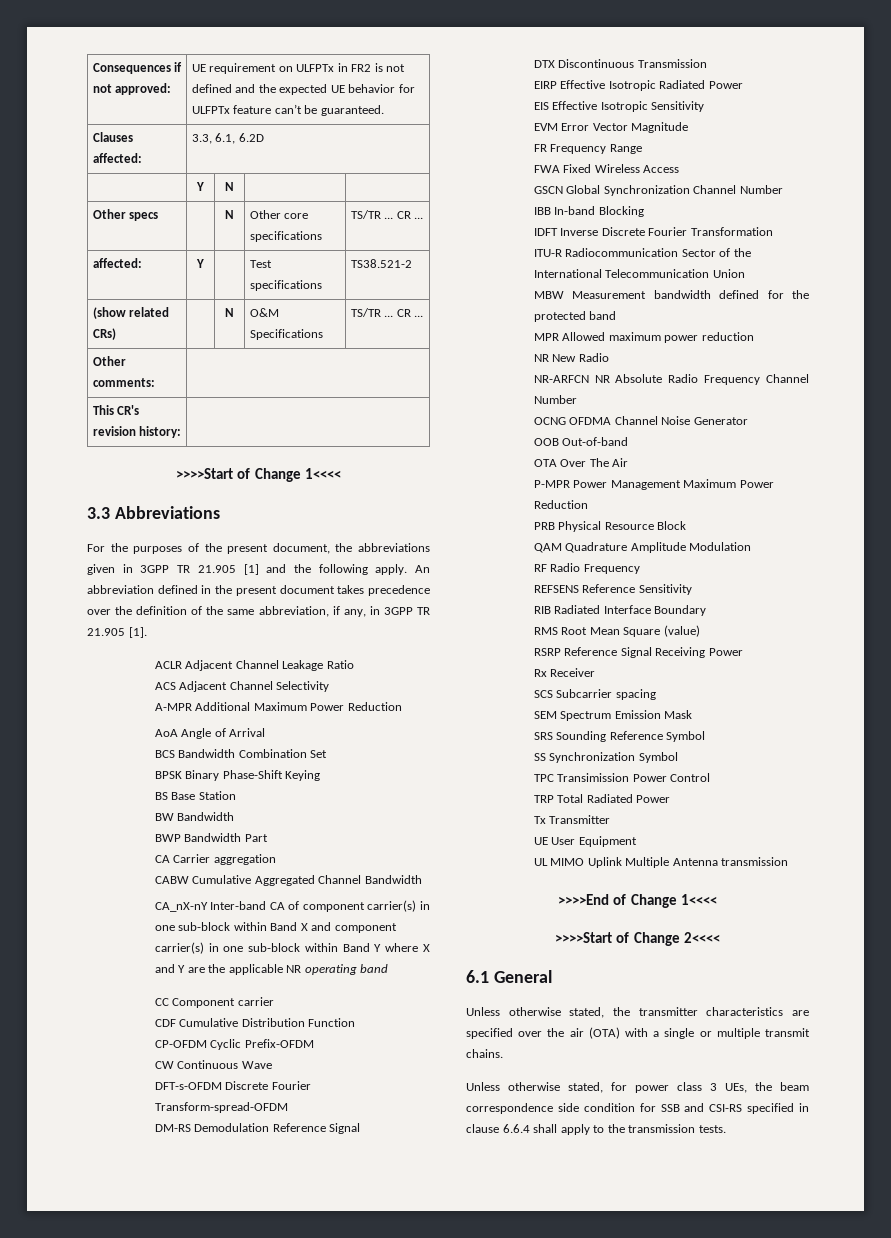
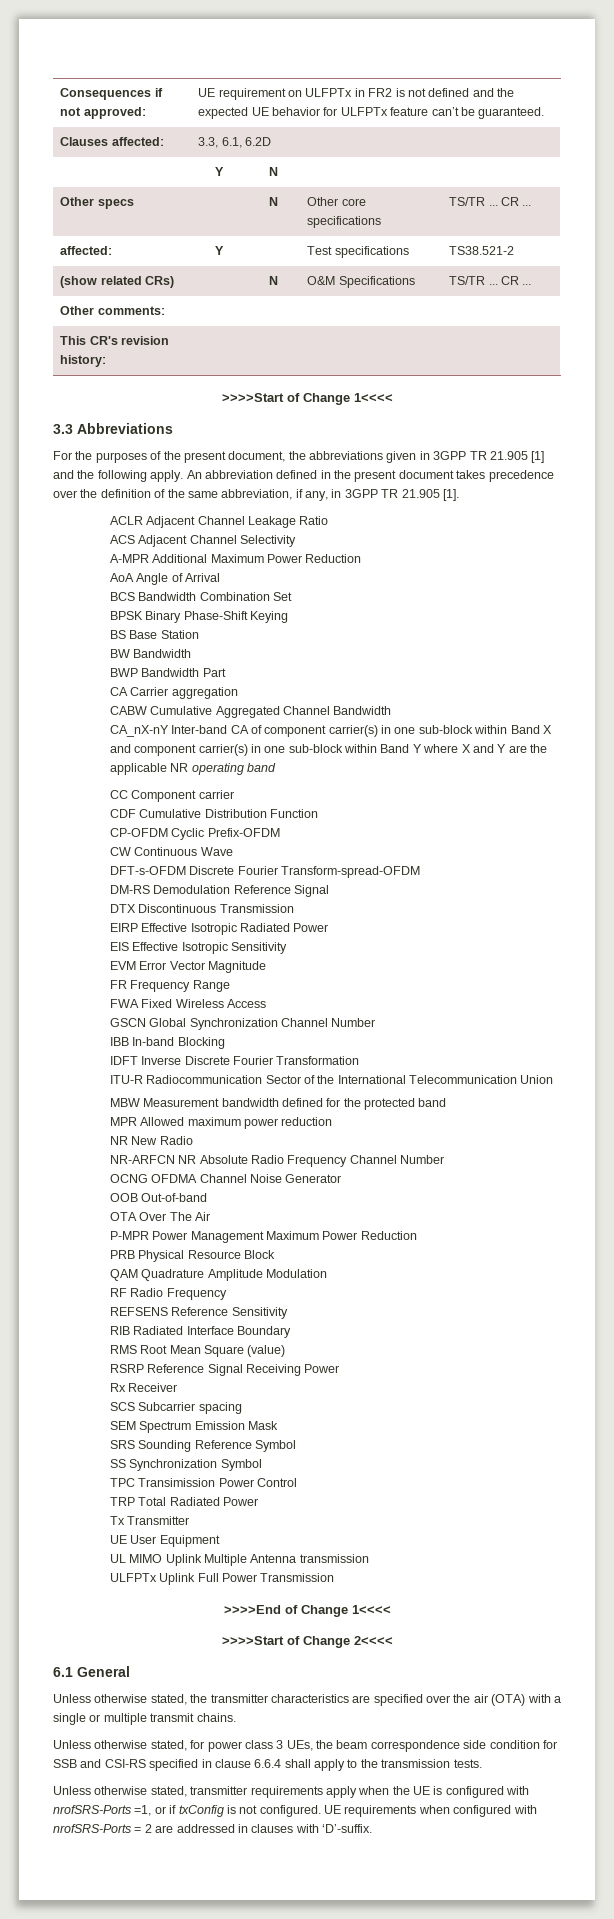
+ ULFPTx Uplink Full Power Transmission
+ Unless otherwise stated, transmitter requirements apply when the UE is configured with nrofSRS-Ports =1, or if txConfig is not configured. UE requirements when configured with nrofSRS-Ports = 2 are addressed in clauses with ‘D’-suffix.

